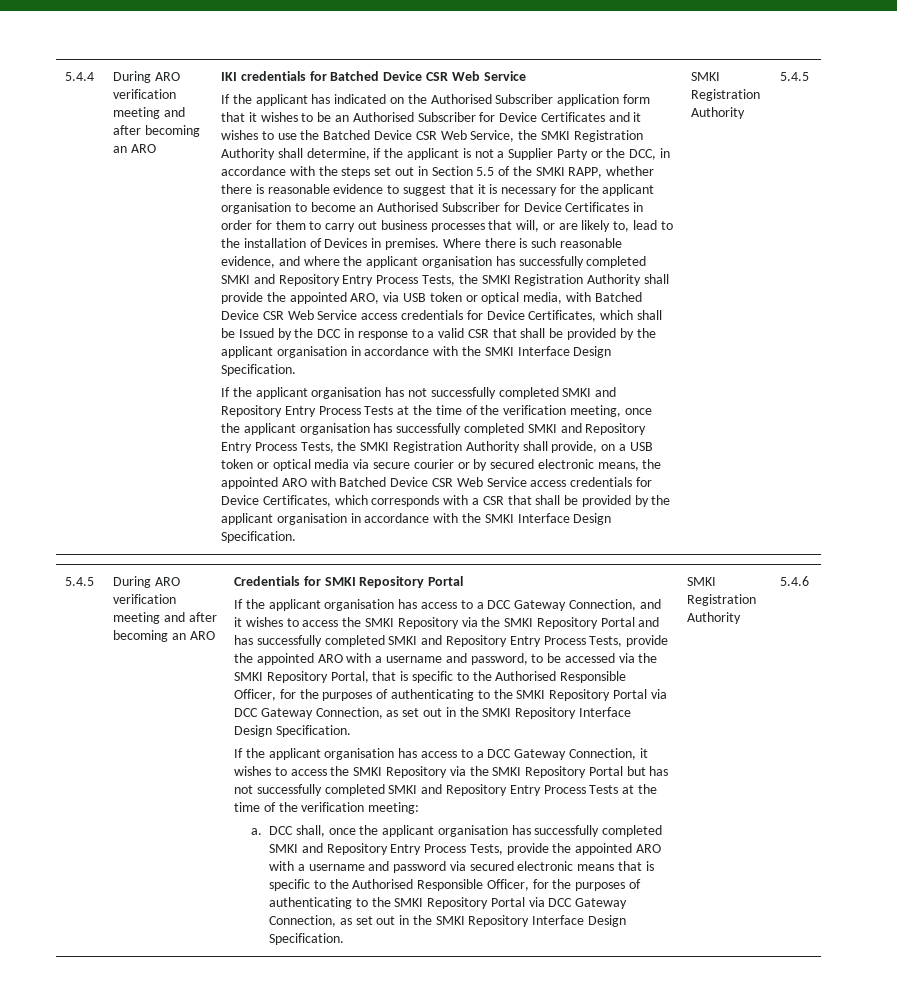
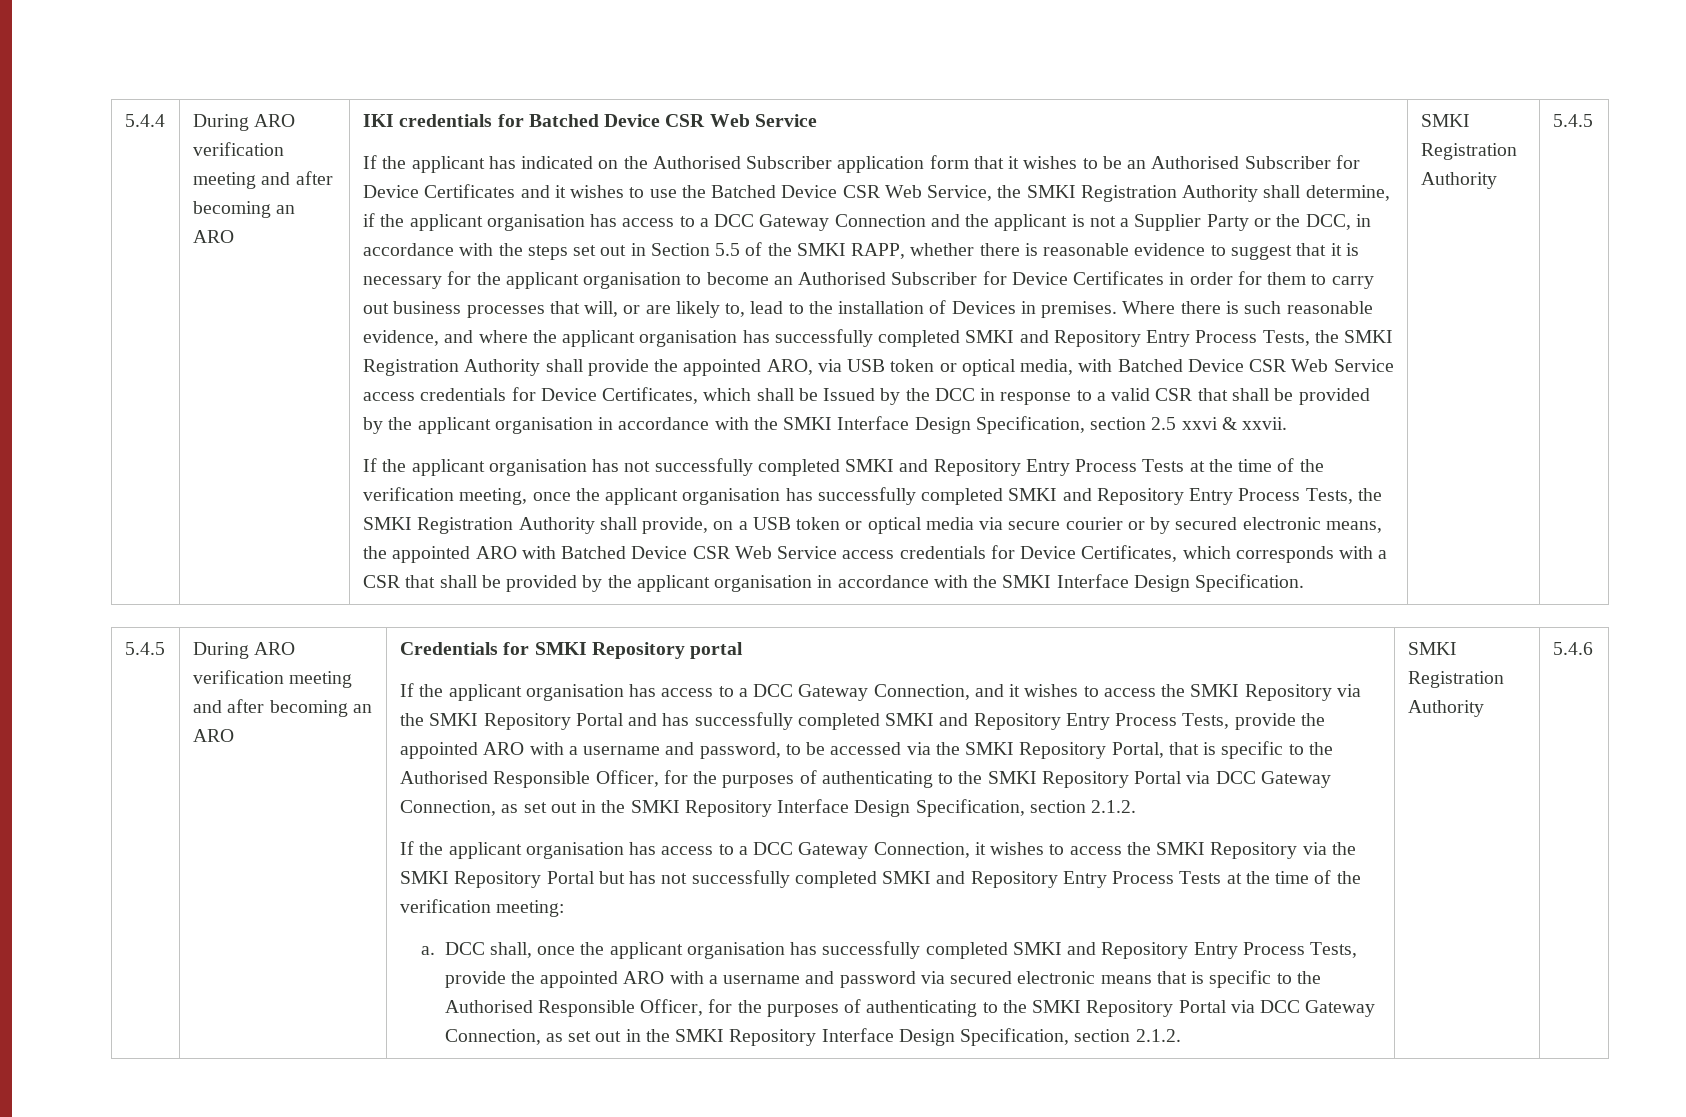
- If the applicant has indicated on the Authorised Subscriber application form that it wishes to be an Authorised Subscriber for Device Certificates and it wishes to use the Batched Device CSR Web Service, the SMKI Registration Authority shall determine, if the applicant is not a Supplier Party or the DCC, in accordance with the steps set out in Section 5.5 of the SMKI RAPP, whether there is reasonable evidence to suggest that it is necessary for the applicant organisation to become an Authorised Subscriber for Device Certificates in order for them to carry out business processes that will, or are likely to, lead to the installation of Devices in premises.
+ If the applicant has indicated on the Authorised Subscriber application form that it wishes to be an Authorised Subscriber for Device Certificates and it wishes to use the Batched Device CSR Web Service, the SMKI Registration Authority shall determine, if the applicant organisation has access to a DCC Gateway Connection and the applicant is not a Supplier Party or the DCC, in accordance with the steps set out in Section 5.5 of the SMKI RAPP, whether there is reasonable evidence to suggest that it is necessary for the applicant organisation to become an Authorised Subscriber for Device Certificates in order for them to carry out business processes that will, or are likely to, lead to the installation of Devices in premises.
- Where there is such reasonable evidence, and where the applicant organisation has successfully completed SMKI and Repository Entry Process Tests, the SMKI Registration Authority shall provide the appointed ARO, via USB token or optical media, with Batched Device CSR Web Service access credentials for Device Certificates, which shall be Issued by the DCC in response to a valid CSR that shall be provided by the applicant organisation in accordance with the SMKI Interface Design Specification.
+ Where there is such reasonable evidence, and where the applicant organisation has successfully completed SMKI and Repository Entry Process Tests, the SMKI Registration Authority shall provide the appointed ARO, via USB token or optical media, with Batched Device CSR Web Service access credentials for Device Certificates, which shall be Issued by the DCC in response to a valid CSR that shall be provided by the applicant organisation in accordance with the SMKI Interface Design Specification, section 2.5 xxvi & xxvii.
- Credentials for SMKI Repository Portal
+ Credentials for SMKI Repository portal
- If the applicant organisation has access to a DCC Gateway Connection, and it wishes to access the SMKI Repository via the SMKI Repository Portal and has successfully completed SMKI and Repository Entry Process Tests, provide the appointed ARO with a username and password, to be accessed via the SMKI Repository Portal, that is specific to the Authorised Responsible Officer, for the purposes of authenticating to the SMKI Repository Portal via DCC Gateway Connection, as set out in the SMKI Repository Interface Design Specification.
+ If the applicant organisation has access to a DCC Gateway Connection, and it wishes to access the SMKI Repository via the SMKI Repository Portal and has successfully completed SMKI and Repository Entry Process Tests, provide the appointed ARO with a username and password, to be accessed via the SMKI Repository Portal, that is specific to the Authorised Responsible Officer, for the purposes of authenticating to the SMKI Repository Portal via DCC Gateway Connection, as set out in the SMKI Repository Interface Design Specification, section 2.1.2.
- DCC shall, once the applicant organisation has successfully completed SMKI and Repository Entry Process Tests, provide the appointed ARO with a username and password via secured electronic means that is specific to the Authorised Responsible Officer, for the purposes of authenticating to the SMKI Repository Portal via DCC Gateway Connection, as set out in the SMKI Repository Interface Design Specification.
+ DCC shall, once the applicant organisation has successfully completed SMKI and Repository Entry Process Tests, provide the appointed ARO with a username and password via secured electronic means that is specific to the Authorised Responsible Officer, for the purposes of authenticating to the SMKI Repository Portal via DCC Gateway Connection, as set out in the SMKI Repository Interface Design Specification, section 2.1.2.

